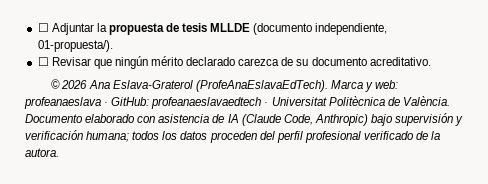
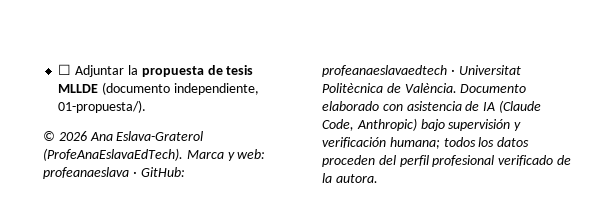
- ☐ Revisar que ningún mérito declarado carezca de su documento acreditativo.

